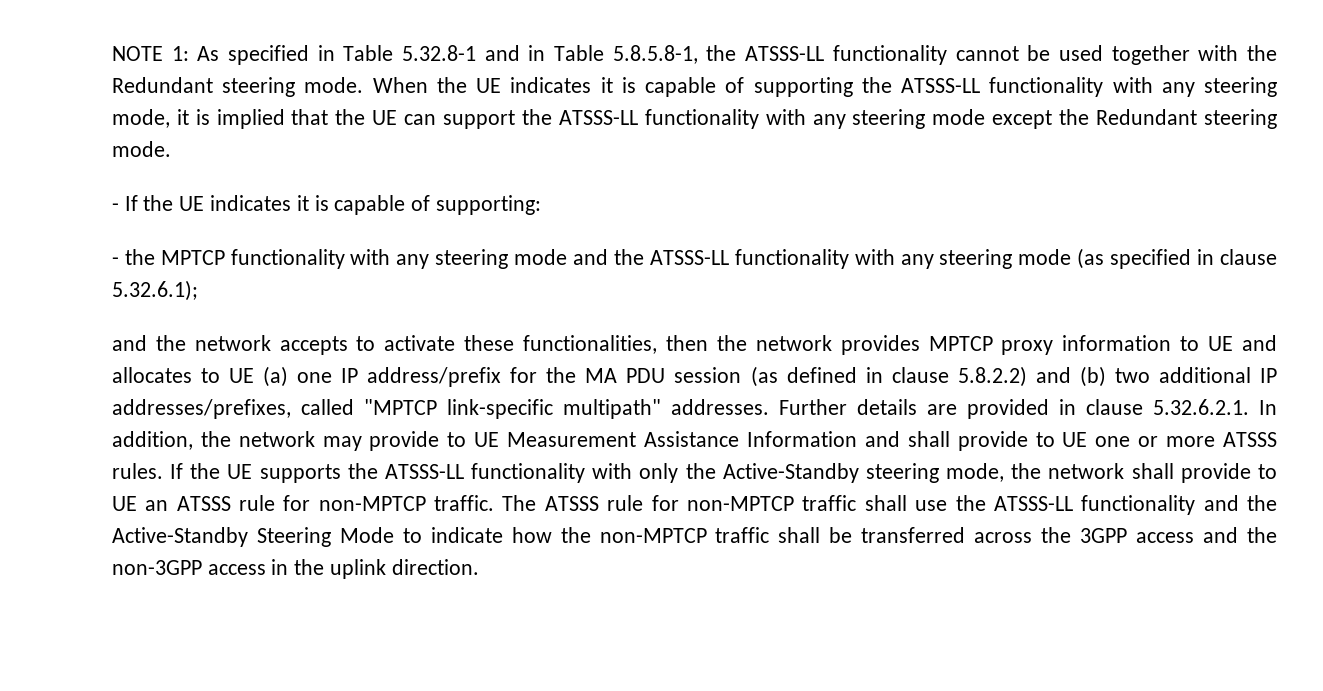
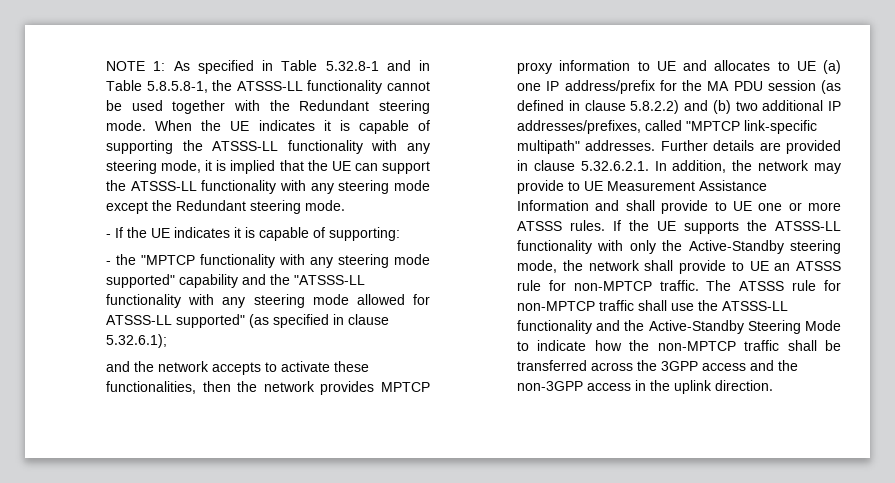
- - the MPTCP functionality with any steering mode and the ATSSS-LL functionality with any steering mode (as specified in clause 5.32.6.1);
+ - the "MPTCP functionality with any steering mode supported" capability and the "ATSSS-LL functionality with any steering mode allowed for ATSSS-LL supported" (as specified in clause 5.32.6.1);

